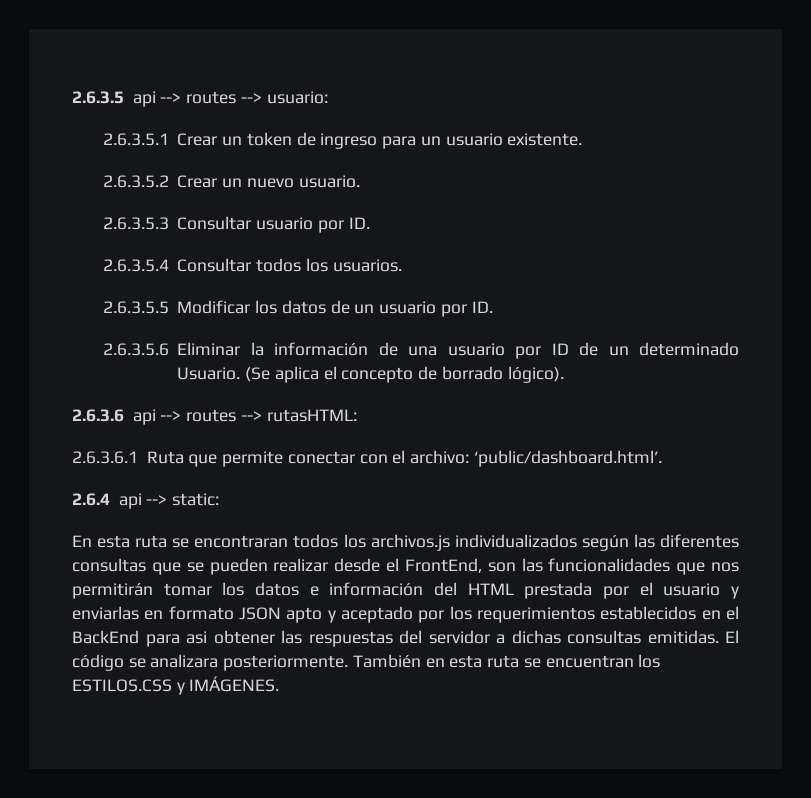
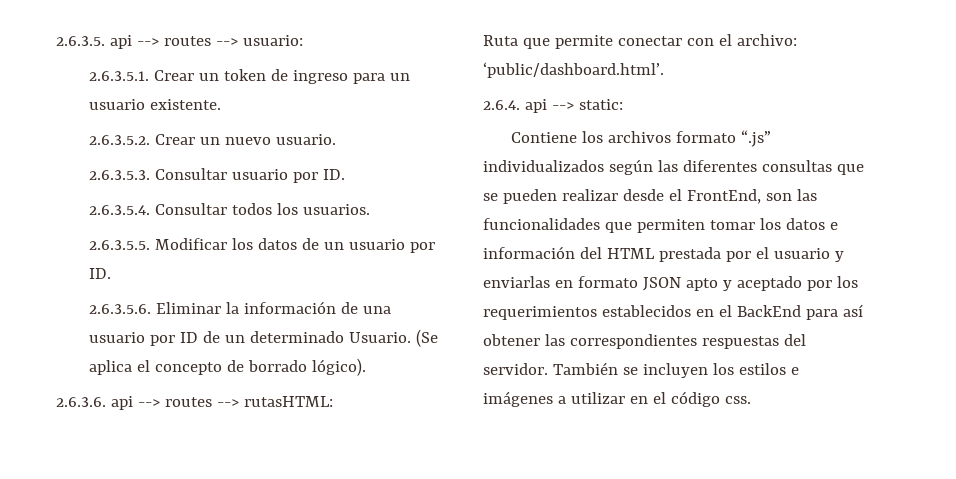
- 2.6.3.5 api --> routes --> usuario:
+ 2.6.3.5. api --> routes --> usuario:
- 2.6.3.5.1 Crear un token de ingreso para un usuario existente.
+ 2.6.3.5.1. Crear un token de ingreso para un usuario existente.
- 2.6.3.5.2 Crear un nuevo usuario.
+ 2.6.3.5.2. Crear un nuevo usuario.
- 2.6.3.5.3 Consultar usuario por ID.
+ 2.6.3.5.3. Consultar usuario por ID.
- 2.6.3.5.4 Consultar todos los usuarios.
+ 2.6.3.5.4. Consultar todos los usuarios.
- 2.6.3.5.5 Modificar los datos de un usuario por ID.
+ 2.6.3.5.5. Modificar los datos de un usuario por ID.
- 2.6.3.5.6 Eliminar la información de una usuario por ID de un determinado Usuario.
+ 2.6.3.5.6. Eliminar la información de una usuario por ID de un determinado Usuario.
- 2.6.3.6 api --> routes --> rutasHTML:
+ 2.6.3.6. api --> routes --> rutasHTML:
- 2.6.3.6.1 Ruta que permite conectar con el archivo: ‘public/dashboard.html’.
+ Ruta que permite conectar con el archivo: ‘public/dashboard.html’.
- 2.6.4 api --> static:
+ 2.6.4. api --> static:
- En esta ruta se encontraran todos los archivos.js individualizados según las diferentes consultas que se pueden realizar desde el FrontEnd, son las funcionalidades que nos permitirán tomar los datos e información del HTML prestada por el usuario y enviarlas en formato JSON apto y aceptado por los requerimientos establecidos en el BackEnd para asi obtener las respuestas del servidor a dichas consultas emitidas. El código se analizara posteriormente. También en esta ruta se encuentran los ESTILOS.CSS y IMÁGENES.
+ Contiene los archivos formato “.js” individualizados según las diferentes consultas que se pueden realizar desde el FrontEnd, son las funcionalidades que permiten tomar los datos e información del HTML prestada por el usuario y enviarlas en formato JSON apto y aceptado por los requerimientos establecidos en el BackEnd para así obtener las correspondientes respuestas del servidor. También se incluyen los estilos e imágenes a utilizar en el código css.

